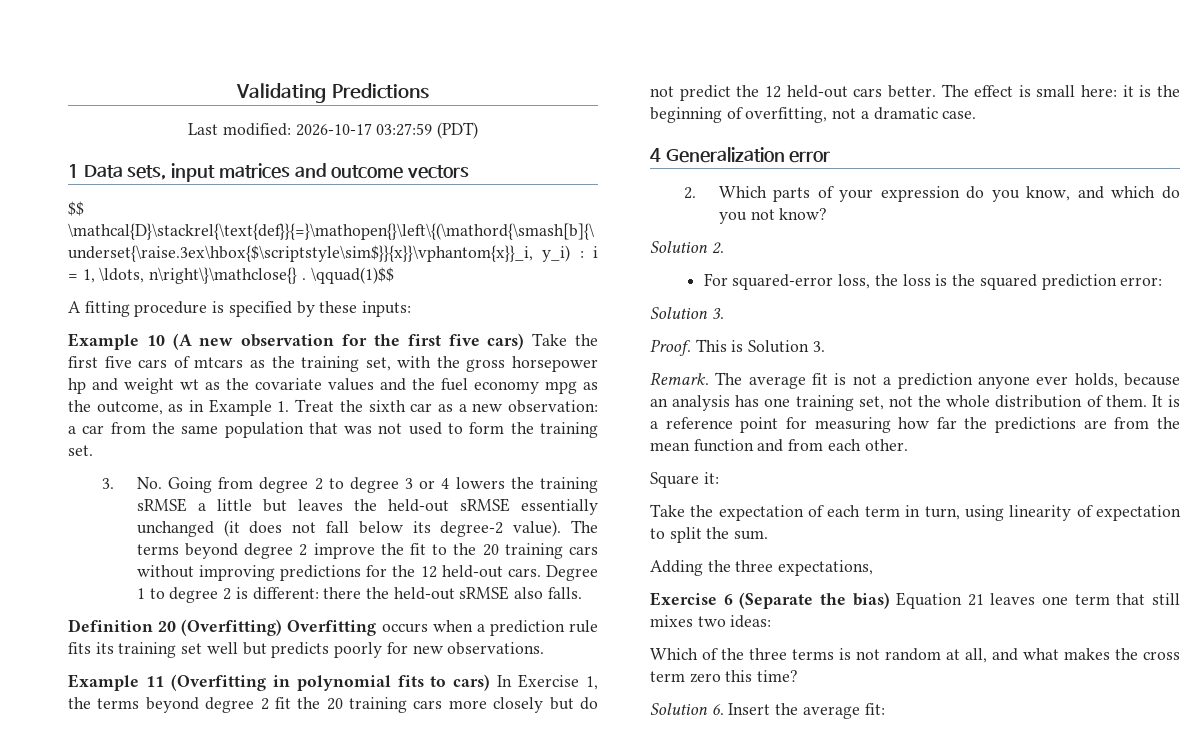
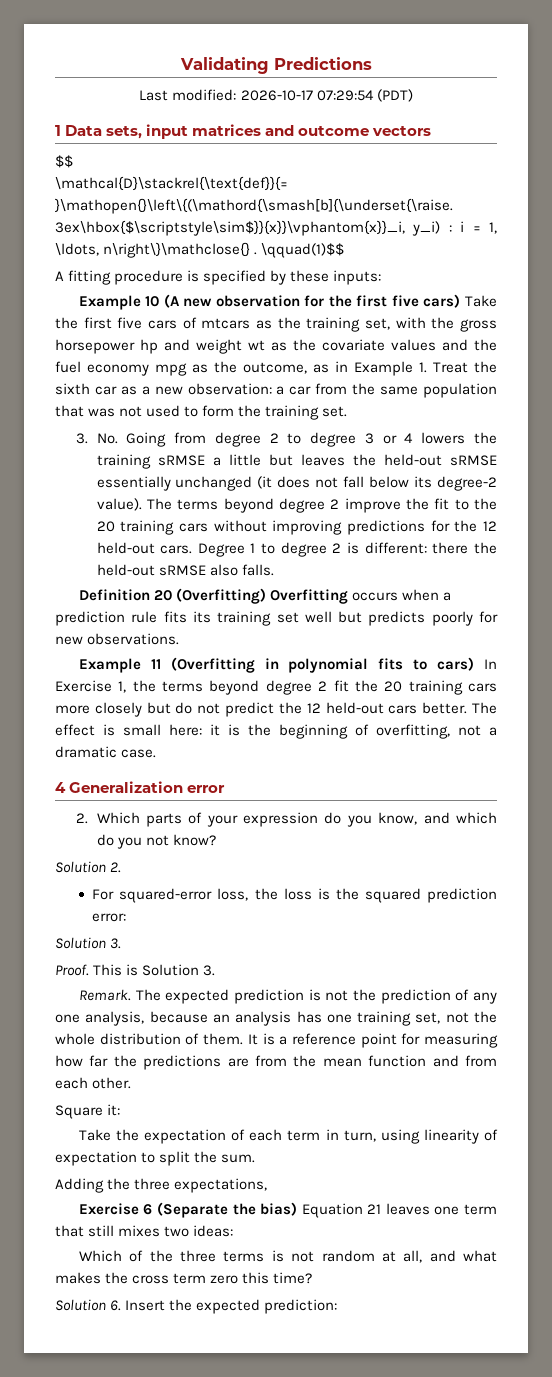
- Last modified: 2026-10-17 03:27:59 (PDT)
+ Last modified: 2026-10-17 07:29:54 (PDT)
- The average fit is not a prediction anyone ever holds, because an analysis has one training set, not the whole distribution of them.
+ The expected prediction is not the prediction of any one analysis, because an analysis has one training set, not the whole distribution of them.
- Solution 6. Insert the average fit:
+ Solution 6. Insert the expected prediction:

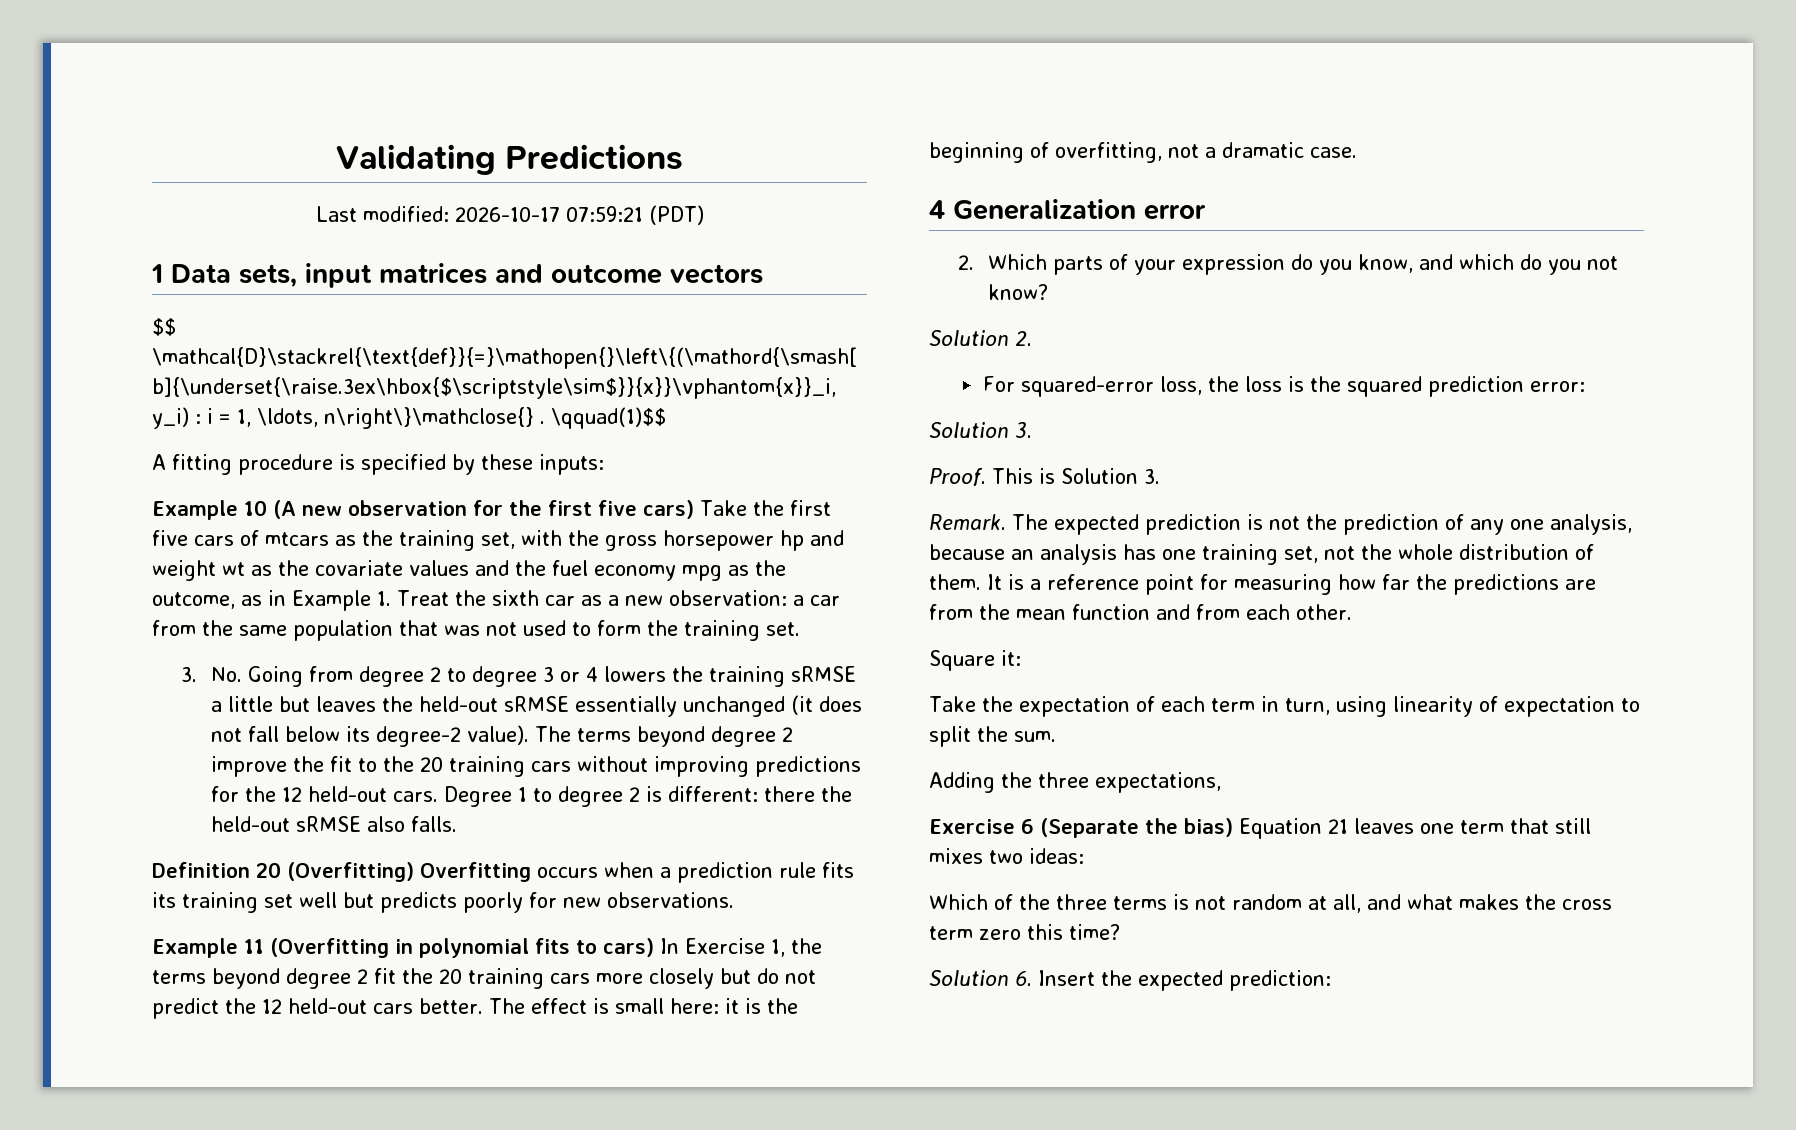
- Last modified: 2026-10-17 07:29:54 (PDT)
+ Last modified: 2026-10-17 07:59:21 (PDT)

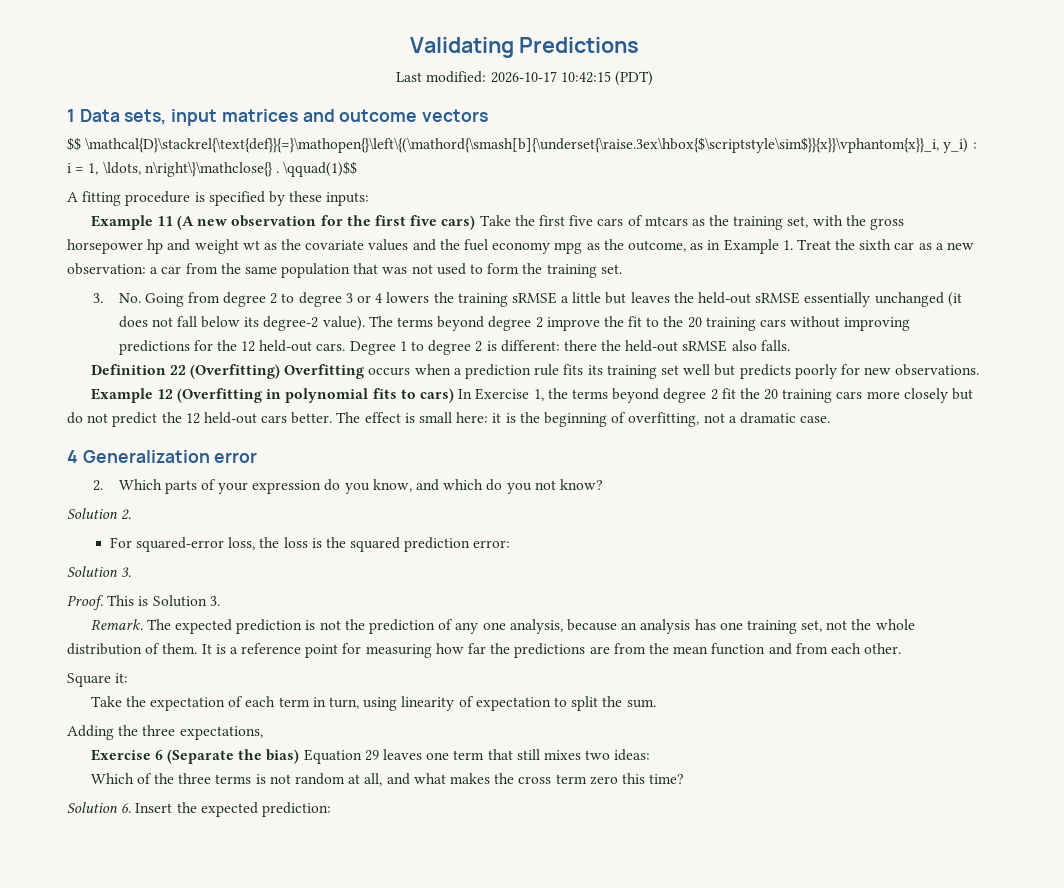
- Last modified: 2026-10-17 07:59:21 (PDT)
+ Last modified: 2026-10-17 10:42:15 (PDT)
- Example 10 (A new observation for the first five cars) Take the first five cars of mtcars as the training set, with the gross horsepower hp and weight wt as the covariate values and the fuel economy mpg as the outcome, as in Example 1. Treat the sixth car as a new observation:
+ Example 11 (A new observation for the first five cars) Take the first five cars of mtcars as the training set, with the gross horsepower hp and weight wt as the covariate values and the fuel economy mpg as the outcome, as in Example 1. Treat the sixth car as a new observation:
- Definition 20 (Overfitting) Overfitting occurs when a prediction rule fits its training set well but predicts poorly for new observations.
+ Definition 22 (Overfitting) Overfitting occurs when a prediction rule fits its training set well but predicts poorly for new observations.
- Example 11 (Overfitting in polynomial fits to cars) In Exercise 1, the terms beyond degree 2 fit the 20 training cars more closely but do not predict the 12 held-out cars better.
+ Example 12 (Overfitting in polynomial fits to cars) In Exercise 1, the terms beyond degree 2 fit the 20 training cars more closely but do not predict the 12 held-out cars better.
- Exercise 6 (Separate the bias) Equation 21 leaves one term that still mixes two ideas:
+ Exercise 6 (Separate the bias) Equation 29 leaves one term that still mixes two ideas:

